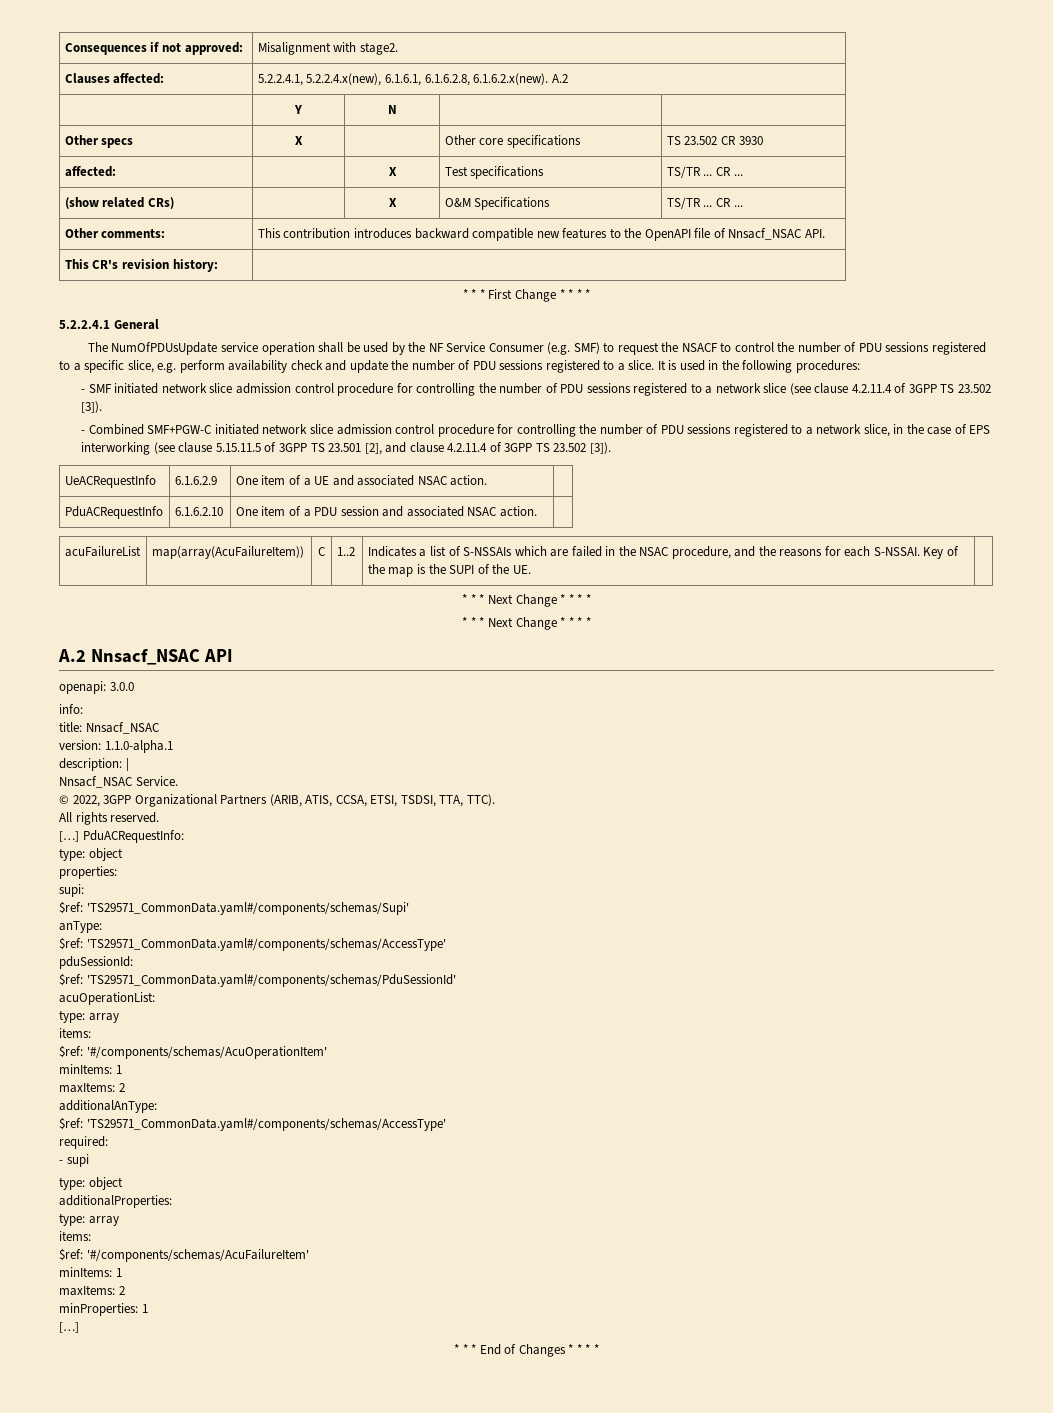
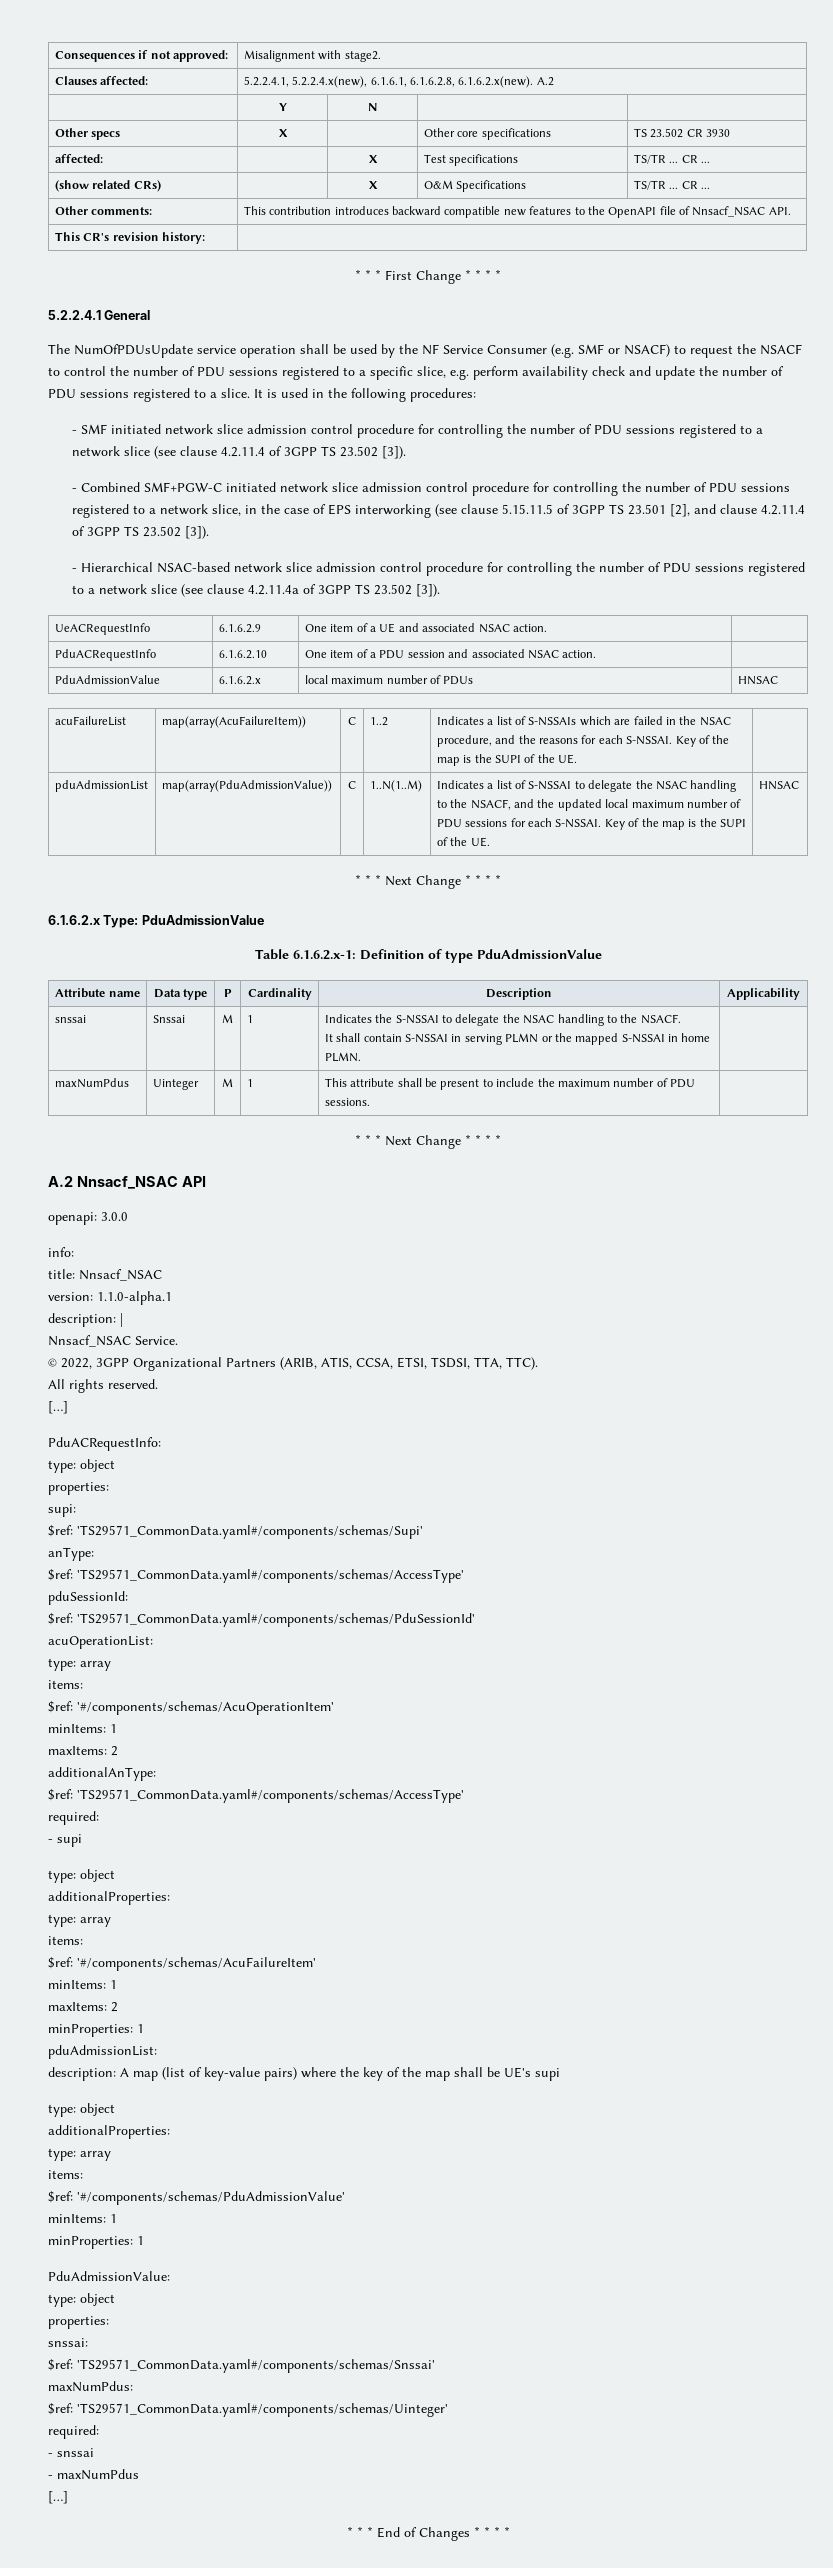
- The NumOfPDUsUpdate service operation shall be used by the NF Service Consumer (e.g. SMF) to request the NSACF to control the number of PDU sessions registered to a specific slice, e.g. perform availability check and update the number of PDU sessions registered to a slice.
+ The NumOfPDUsUpdate service operation shall be used by the NF Service Consumer (e.g. SMF or NSACF) to request the NSACF to control the number of PDU sessions registered to a specific slice, e.g. perform availability check and update the number of PDU sessions registered to a slice.
+ - Hierarchical NSAC-based network slice admission control procedure for controlling the number of PDU sessions registered to a network slice (see clause 4.2.11.4a of 3GPP TS 23.502 [3]).
+ PduAdmissionValue | 6.1.6.2.x | local maximum number of PDUs | HNSAC
  acuFailureList | map(array(AcuFailureItem)) | C | 1..2 | Indicates a list of S-NSSAIs which are failed in the NSAC procedure, and the reasons for each S-NSSAI. Key of the map is the SUPI of the UE. |
+ pduAdmissionList | map(array(PduAdmissionValue)) | C | 1..N(1..M) | Indicates a list of S-NSSAI to delegate the NSAC handling to the NSACF, and the updated local maximum number of PDU sessions for each S-NSSAI. Key of the map is the SUPI of the UE. | HNSAC
  * * * Next Change * * * *
+ 6.1.6.2.x Type: PduAdmissionValue
+ Table 6.1.6.2.x-1: Definition of type PduAdmissionValue
+ Attribute name | Data type | P | Cardinality | Description | Applicability
+ snssai | Snssai | M | 1 | Indicates the S-NSSAI to delegate the NSAC handling to the NSACF.
+ It shall contain S-NSSAI in serving PLMN or the mapped S-NSSAI in home PLMN. |
+ maxNumPdus | Uinteger | M | 1 | This attribute shall be present to include the maximum number of PDU sessions. |
  All rights reserved.
- […] PduACRequestInfo:
+ […]
+ PduACRequestInfo:
+ pduAdmissionList:
+ description: A map (list of key-value pairs) where the key of the map shall be UE's supi
+ type: object
+ additionalProperties:
+ type: array
+ items:
+ $ref: '#/components/schemas/PduAdmissionValue'
+ minItems: 1
+ minProperties: 1
+ PduAdmissionValue:
+ type: object
+ properties:
+ snssai:
+ $ref: 'TS29571_CommonData.yaml#/components/schemas/Snssai'
+ maxNumPdus:
+ $ref: 'TS29571_CommonData.yaml#/components/schemas/Uinteger'
+ required:
+ - snssai
+ - maxNumPdus

